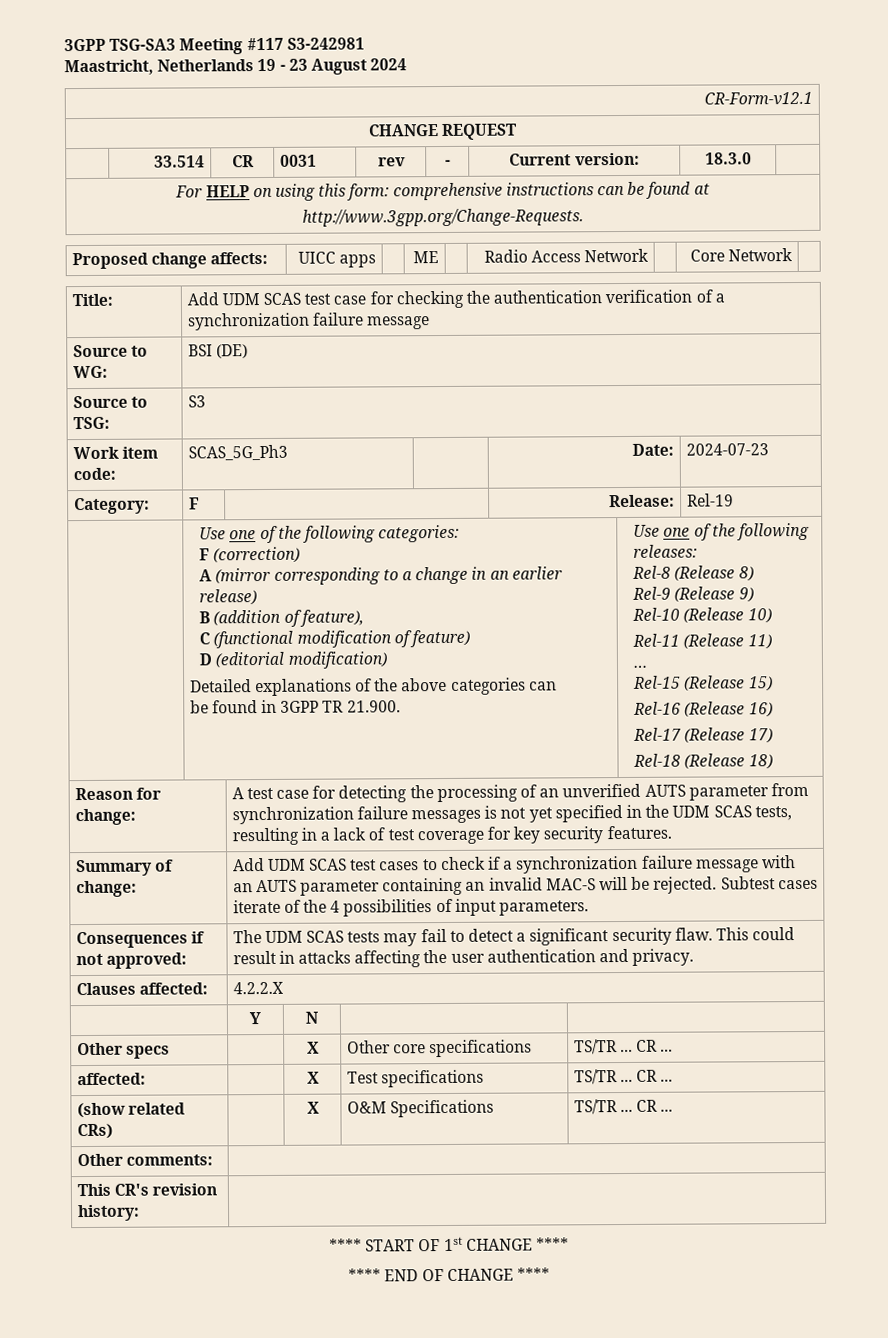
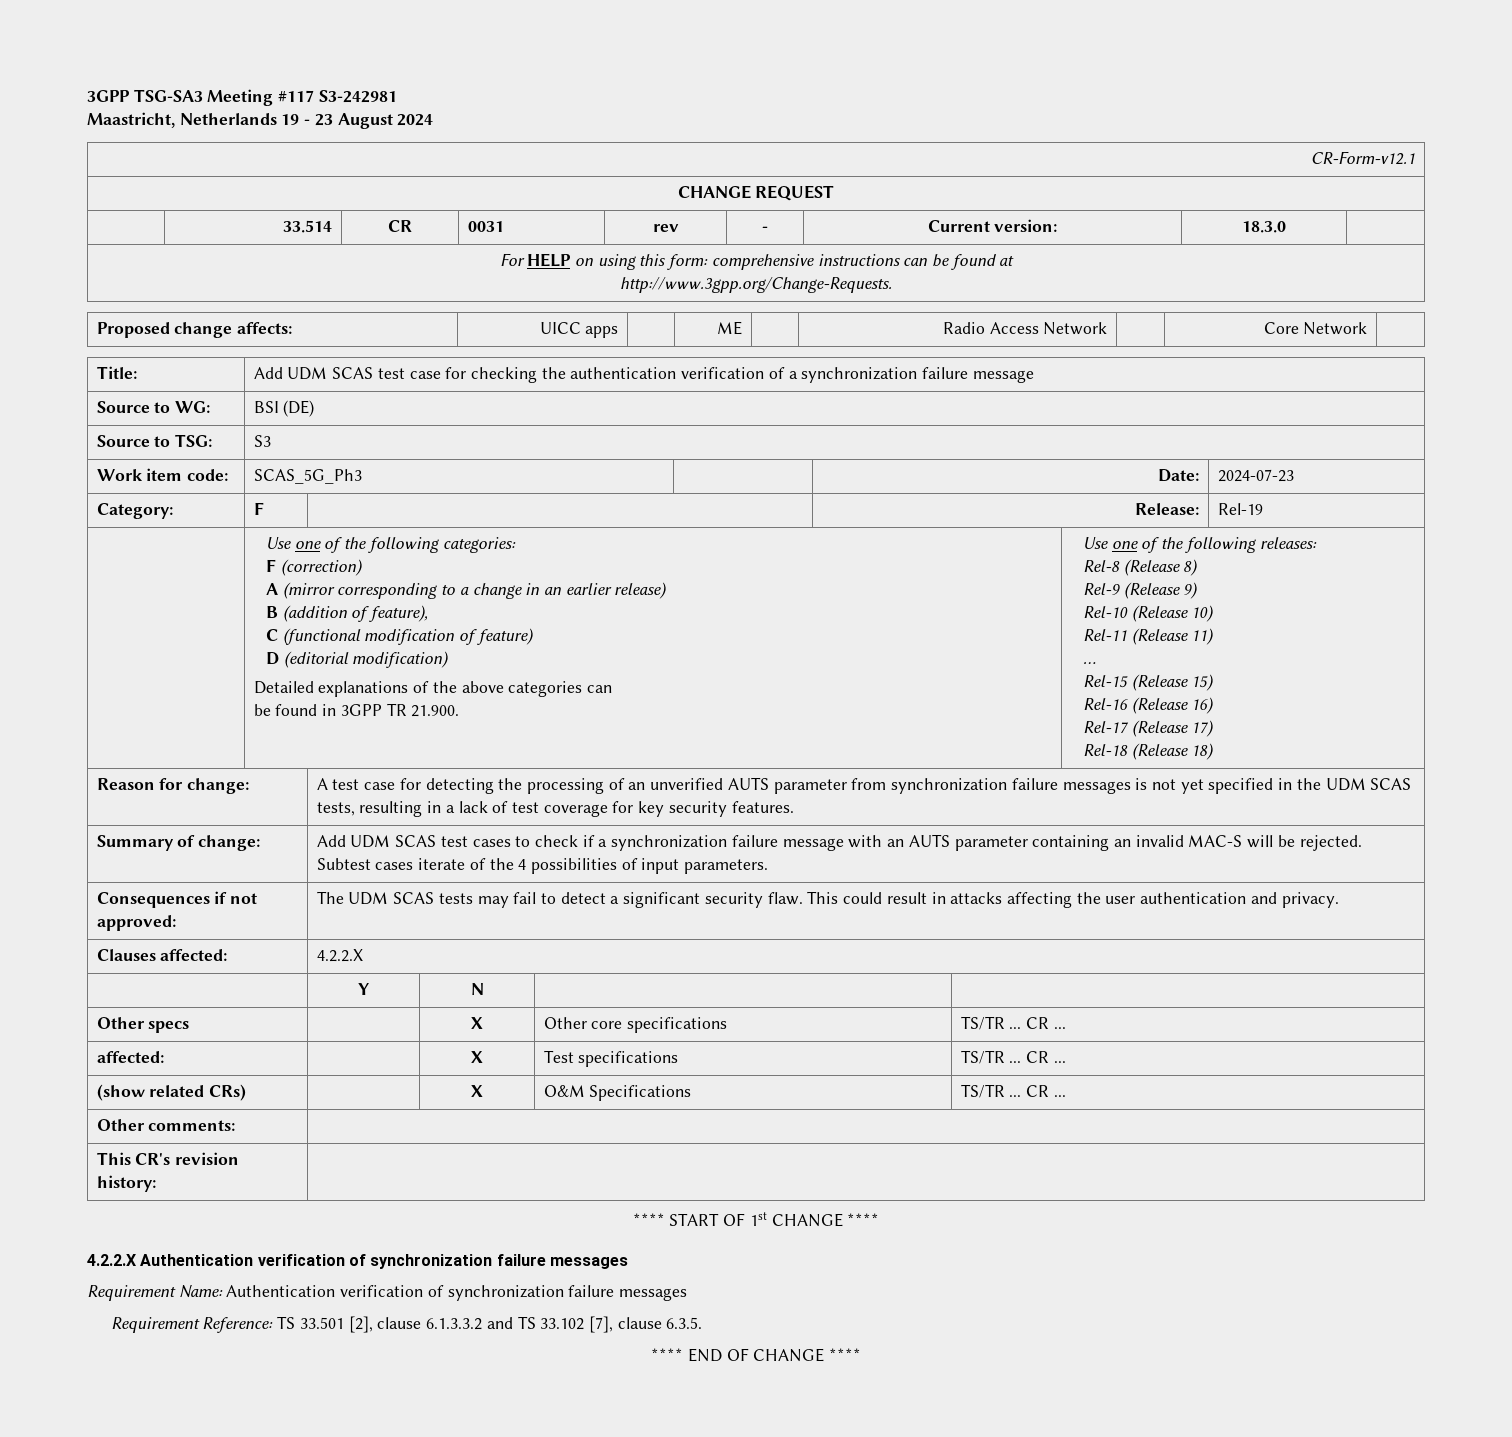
+ 4.2.2.X Authentication verification of synchronization failure messages
+ Requirement Name: Authentication verification of synchronization failure messages
+ Requirement Reference: TS 33.501 [2], clause 6.1.3.3.2 and TS 33.102 [7], clause 6.3.5.

